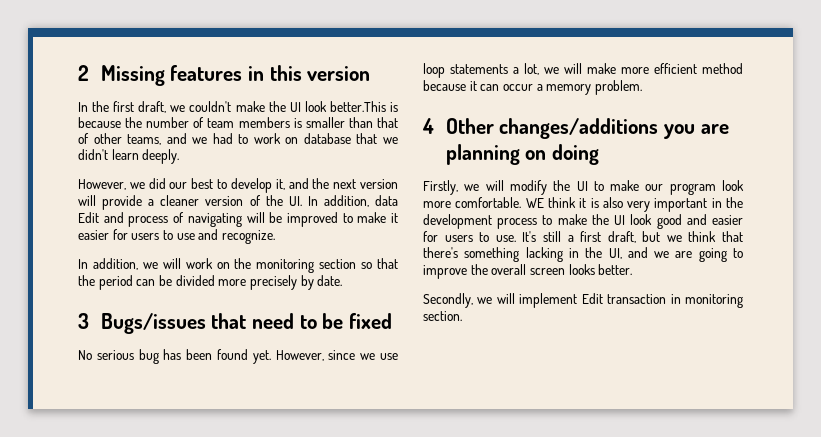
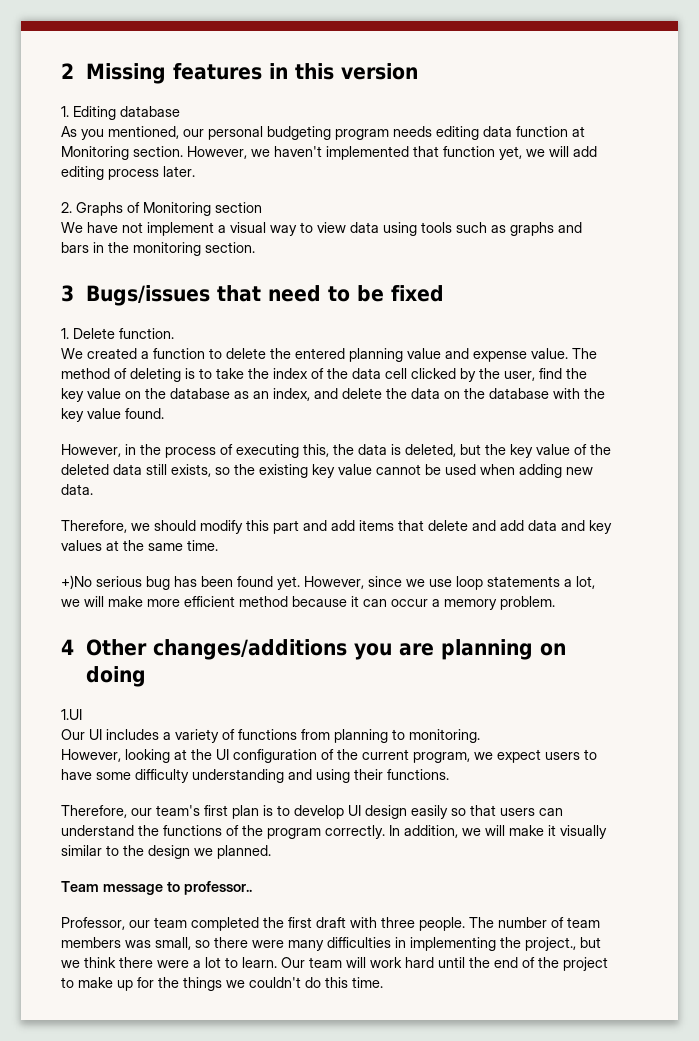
- In the first draft, we couldn't make the UI look better.This is because the number of team members is smaller than that of other teams, and we had to work on database that we didn't learn deeply.
- However, we did our best to develop it, and the next version will provide a cleaner version of the UI. In addition, data Edit and process of navigating will be improved to make it easier for users to use and recognize.
- In addition, we will work on the monitoring section so that the period can be divided more precisely by date.
+ 1. Editing database
+ As you mentioned, our personal budgeting program needs editing data function at Monitoring section. However, we haven't implemented that function yet, we will add editing process later.
+ 2. Graphs of Monitoring section
+ We have not implement a visual way to view data using tools such as graphs and bars in the monitoring section.
- No serious bug has been found yet.
+ 1. Delete function.
+ We created a function to delete the entered planning value and expense value. The method of deleting is to take the index of the data cell clicked by the user, find the key value on the database as an index, and delete the data on the database with the key value found.
+ However, in the process of executing this, the data is deleted, but the key value of the deleted data still exists, so the existing key value cannot be used when adding new data.
+ Therefore, we should modify this part and add items that delete and add data and key values at the same time.
+ +)No serious bug has been found yet.
- Firstly, we will modify the UI to make our program look more comfortable. WE think it is also very important in the development process to make the UI look good and easier for users to use. It's still a first draft, but we think that there's something lacking in the UI, and we are going to improve the overall screen looks better.
- Secondly, we will implement Edit transaction in monitoring section.
+ 1.UI
+ Our UI includes a variety of functions from planning to monitoring.
+ However, looking at the UI configuration of the current program, we expect users to have some difficulty understanding and using their functions.
+ Therefore, our team's first plan is to develop UI design easily so that users can understand the functions of the program correctly. In addition, we will make it visually similar to the design we planned.
+ Team message to professor..
+ Professor, our team completed the first draft with three people. The number of team members was small, so there were many difficulties in implementing the project., but we think there were a lot to learn. Our team will work hard until the end of the project to make up for the things we couldn't do this time.

